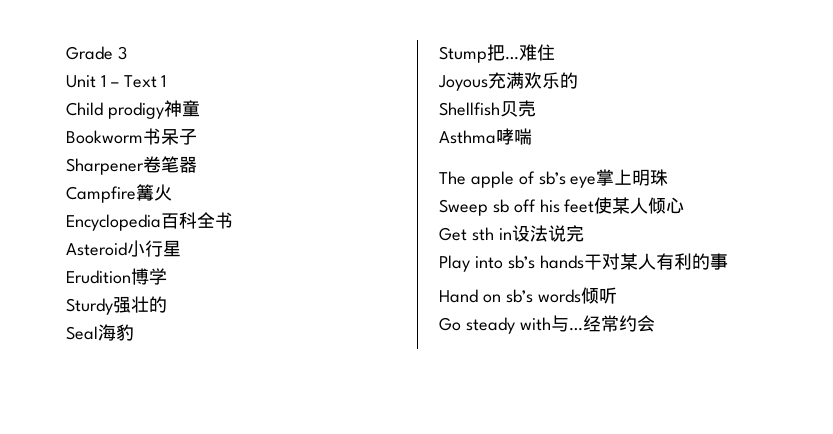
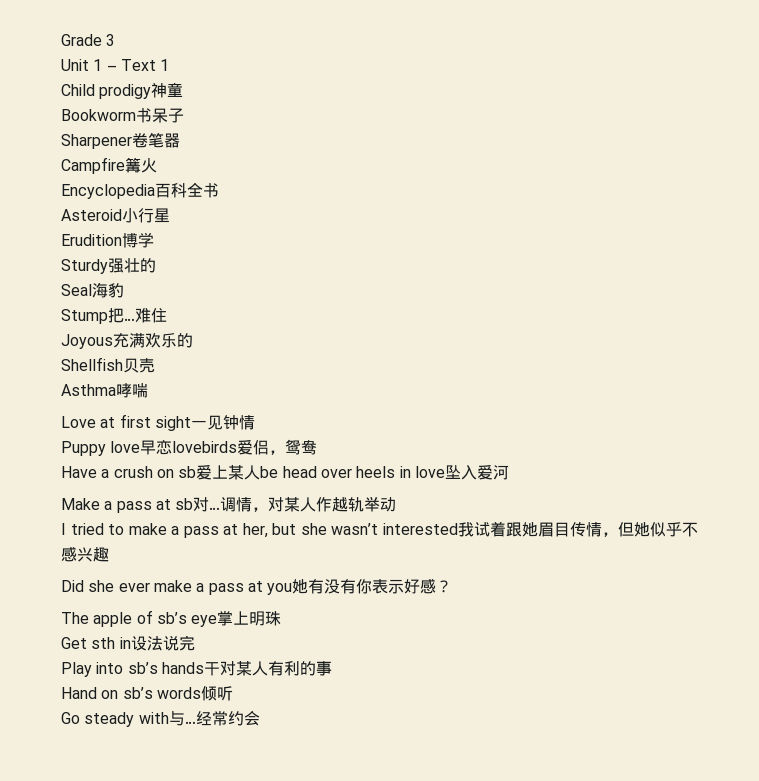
+ Love at first sight一见钟情
+ Puppy love早恋lovebirds爱侣，鸳鸯
+ Have a crush on sb爱上某人be head over heels in love坠入爱河
+ Make a pass at sb对…调情，对某人作越轨举动
+ I tried to make a pass at her, but she wasn’t interested我试着跟她眉目传情，但她似乎不感兴趣
+ Did she ever make a pass at you她有没有你表示好感？
- Sweep sb off his feet使某人倾心

